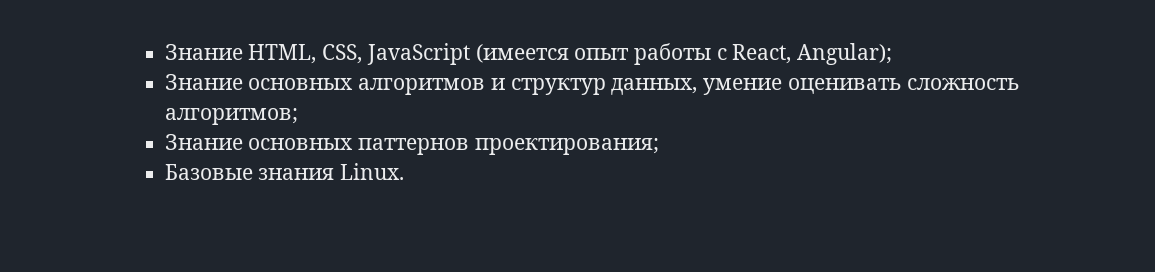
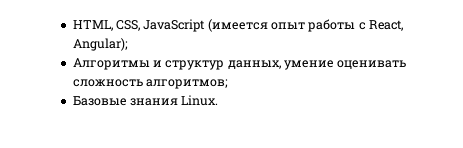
- Знание HTML, CSS, JavaScript (имеется опыт работы с React, Angular);
+ HTML, CSS, JavaScript (имеется опыт работы с React, Angular);
- Знание основных алгоритмов и структур данных, умение оценивать сложность алгоритмов;
+ Алгоритмы и структур данных, умение оценивать сложность алгоритмов;
- Знание основных паттернов проектирования;

